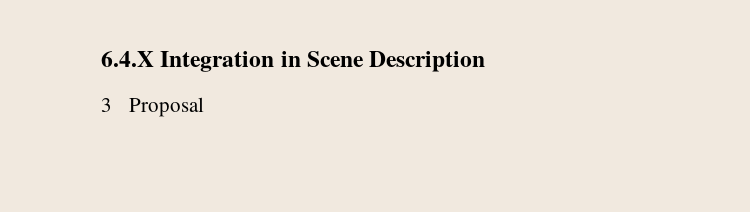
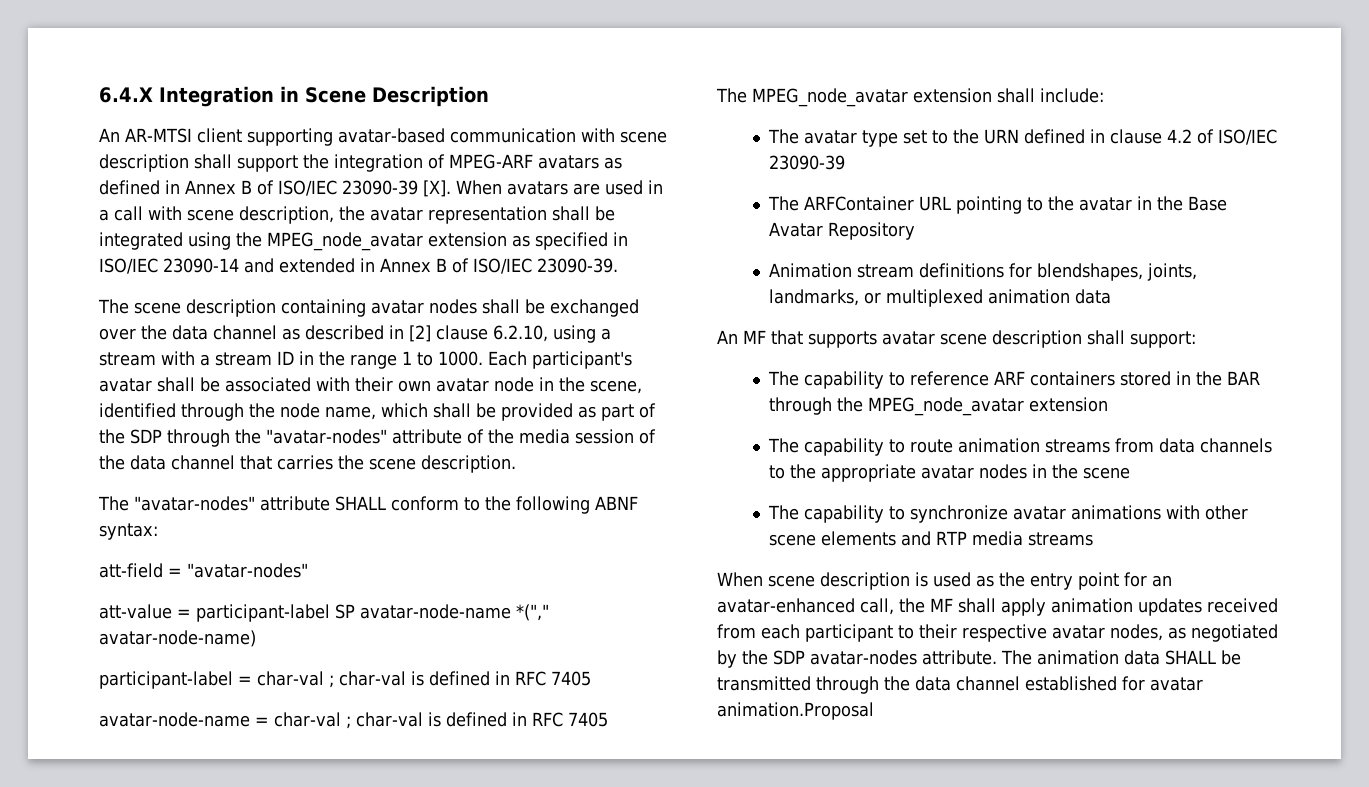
- 3 Proposal
+ An AR-MTSI client supporting avatar-based communication with scene description shall support the integration of MPEG-ARF avatars as defined in Annex B of ISO/IEC 23090-39 [X]. When avatars are used in a call with scene description, the avatar representation shall be integrated using the MPEG_node_avatar extension as specified in ISO/IEC 23090-14 and extended in Annex B of ISO/IEC 23090-39.
+ The scene description containing avatar nodes shall be exchanged over the data channel as described in [2] clause 6.2.10, using a stream with a stream ID in the range 1 to 1000. Each participant's avatar shall be associated with their own avatar node in the scene, identified through the node name, which shall be provided as part of the SDP through the "avatar-nodes" attribute of the media session of the data channel that carries the scene description.
+ The "avatar-nodes" attribute SHALL conform to the following ABNF syntax:
+ att-field = "avatar-nodes"
+ att-value = participant-label SP avatar-node-name *("," avatar-node-name)
+ participant-label = char-val ; char-val is defined in RFC 7405
+ avatar-node-name = char-val ; char-val is defined in RFC 7405
+ The MPEG_node_avatar extension shall include:
+ The avatar type set to the URN defined in clause 4.2 of ISO/IEC 23090-39
+ The ARFContainer URL pointing to the avatar in the Base Avatar Repository
+ Animation stream definitions for blendshapes, joints, landmarks, or multiplexed animation data
+ An MF that supports avatar scene description shall support:
+ The capability to reference ARF containers stored in the BAR through the MPEG_node_avatar extension
+ The capability to route animation streams from data channels to the appropriate avatar nodes in the scene
+ The capability to synchronize avatar animations with other scene elements and RTP media streams
+ When scene description is used as the entry point for an avatar-enhanced call, the MF shall apply animation updates received from each participant to their respective avatar nodes, as negotiated by the SDP avatar-nodes attribute. The animation data SHALL be transmitted through the data channel established for avatar animation.Proposal

